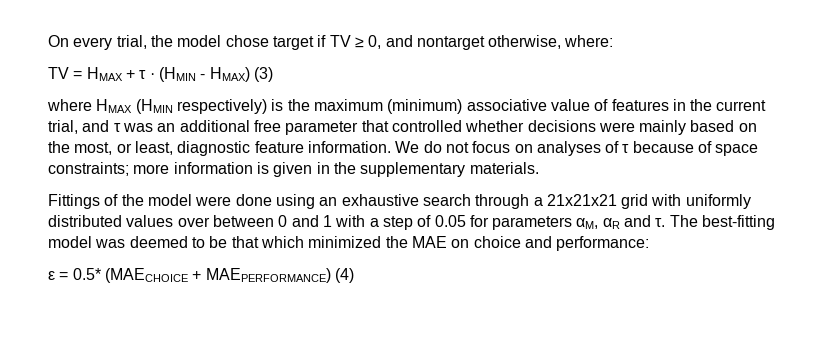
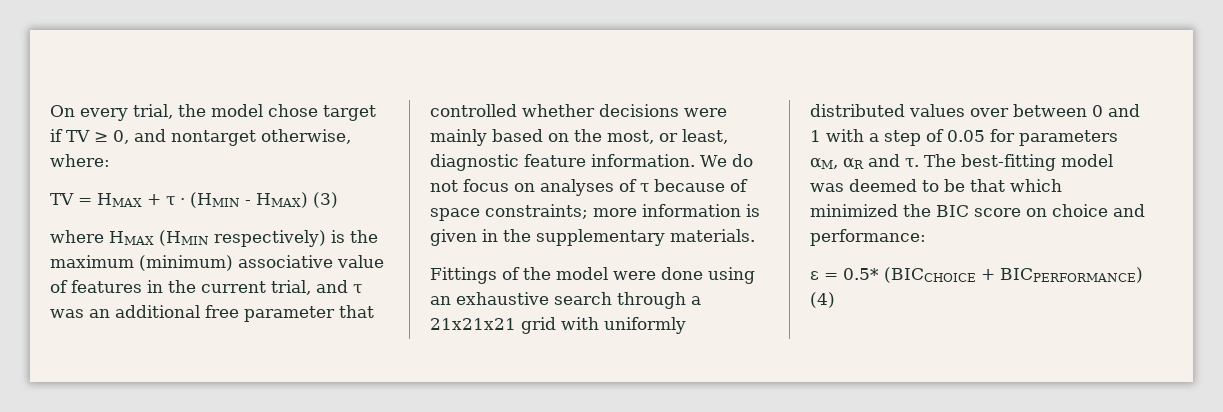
- The best-fitting model was deemed to be that which minimized the MAE on choice and performance:
+ The best-fitting model was deemed to be that which minimized the BIC score on choice and performance:
- ε = 0.5* (MAECHOICE + MAEPERFORMANCE) (4)
+ ε = 0.5* (BICCHOICE + BICPERFORMANCE) (4)

